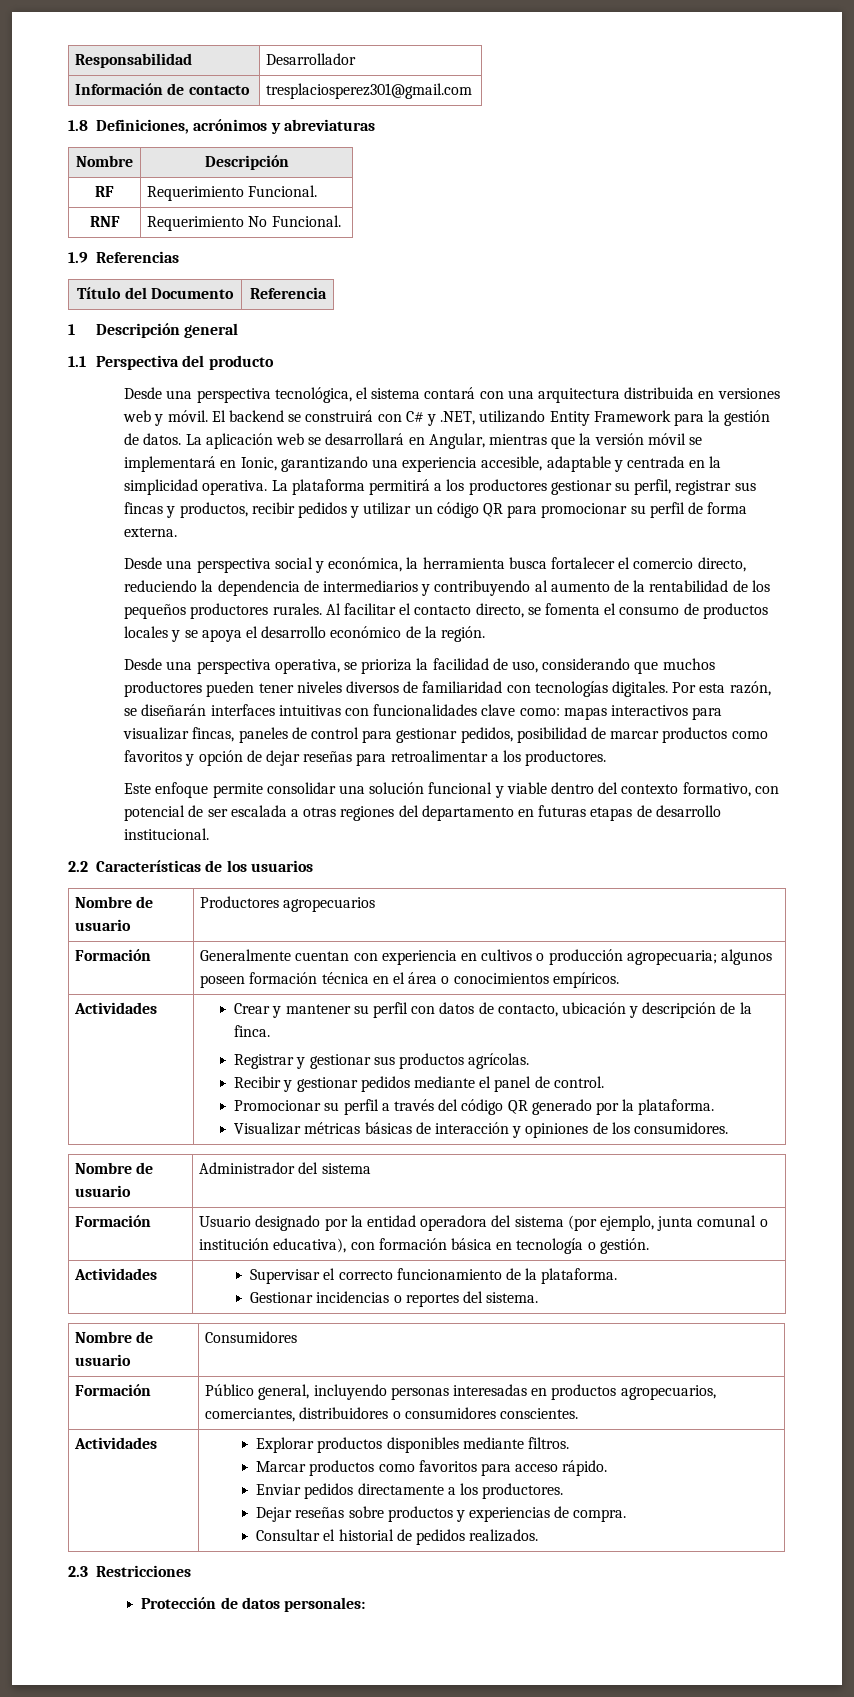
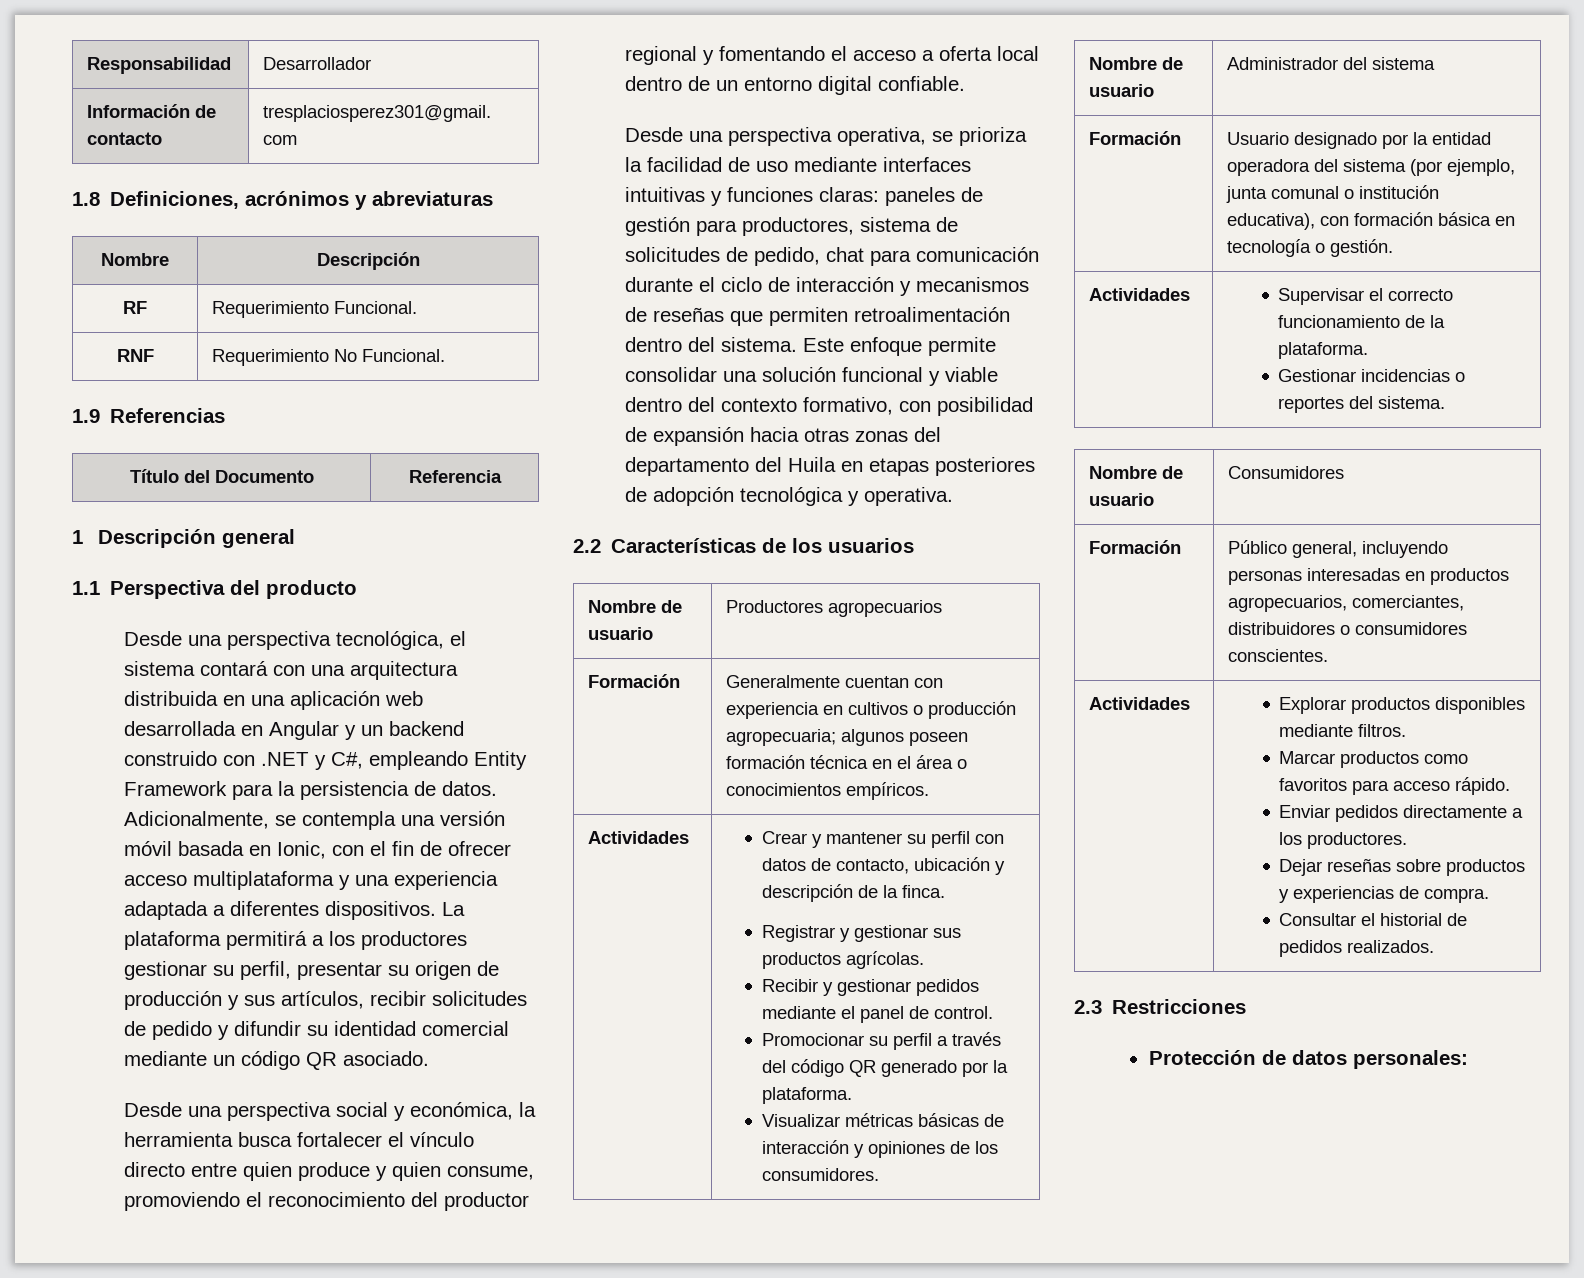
- Desde una perspectiva tecnológica, el sistema contará con una arquitectura distribuida en versiones web y móvil. El backend se construirá con C# y .NET, utilizando Entity Framework para la gestión de datos.
+ Desde una perspectiva tecnológica, el sistema contará con una arquitectura distribuida en una aplicación web desarrollada en Angular y un backend construido con .NET y C#, empleando Entity Framework para la persistencia de datos.
- La aplicación web se desarrollará en Angular, mientras que la versión móvil se implementará en Ionic, garantizando una experiencia accesible, adaptable y centrada en la simplicidad operativa.
+ Adicionalmente, se contempla una versión móvil basada en Ionic, con el fin de ofrecer acceso multiplataforma y una experiencia adaptada a diferentes dispositivos.
- La plataforma permitirá a los productores gestionar su perfil, registrar sus fincas y productos, recibir pedidos y utilizar un código QR para promocionar su perfil de forma externa.
+ La plataforma permitirá a los productores gestionar su perfil, presentar su origen de producción y sus artículos, recibir solicitudes de pedido y difundir su identidad comercial mediante un código QR asociado.
- Desde una perspectiva social y económica, la herramienta busca fortalecer el comercio directo, reduciendo la dependencia de intermediarios y contribuyendo al aumento de la rentabilidad de los pequeños productores rurales. Al facilitar el contacto directo, se fomenta el consumo de productos locales y se apoya el desarrollo económico de la región.
+ Desde una perspectiva social y económica, la herramienta busca fortalecer el vínculo directo entre quien produce y quien consume, promoviendo el reconocimiento del productor regional y fomentando el acceso a oferta local dentro de un entorno digital confiable.
- Desde una perspectiva operativa, se prioriza la facilidad de uso, considerando que muchos productores pueden tener niveles diversos de familiaridad con tecnologías digitales. Por esta razón, se diseñarán interfaces intuitivas con funcionalidades clave como: mapas interactivos para visualizar fincas, paneles de control para gestionar pedidos, posibilidad de marcar productos como favoritos y opción de dejar reseñas para retroalimentar a los productores.
- Este enfoque permite consolidar una solución funcional y viable dentro del contexto formativo, con potencial de ser escalada a otras regiones del departamento en futuras etapas de desarrollo institucional.
+ Desde una perspectiva operativa, se prioriza la facilidad de uso mediante interfaces intuitivas y funciones claras: paneles de gestión para productores, sistema de solicitudes de pedido, chat para comunicación durante el ciclo de interacción y mecanismos de reseñas que permiten retroalimentación dentro del sistema. Este enfoque permite consolidar una solución funcional y viable dentro del contexto formativo, con posibilidad de expansión hacia otras zonas del departamento del Huila en etapas posteriores de adopción tecnológica y operativa.

